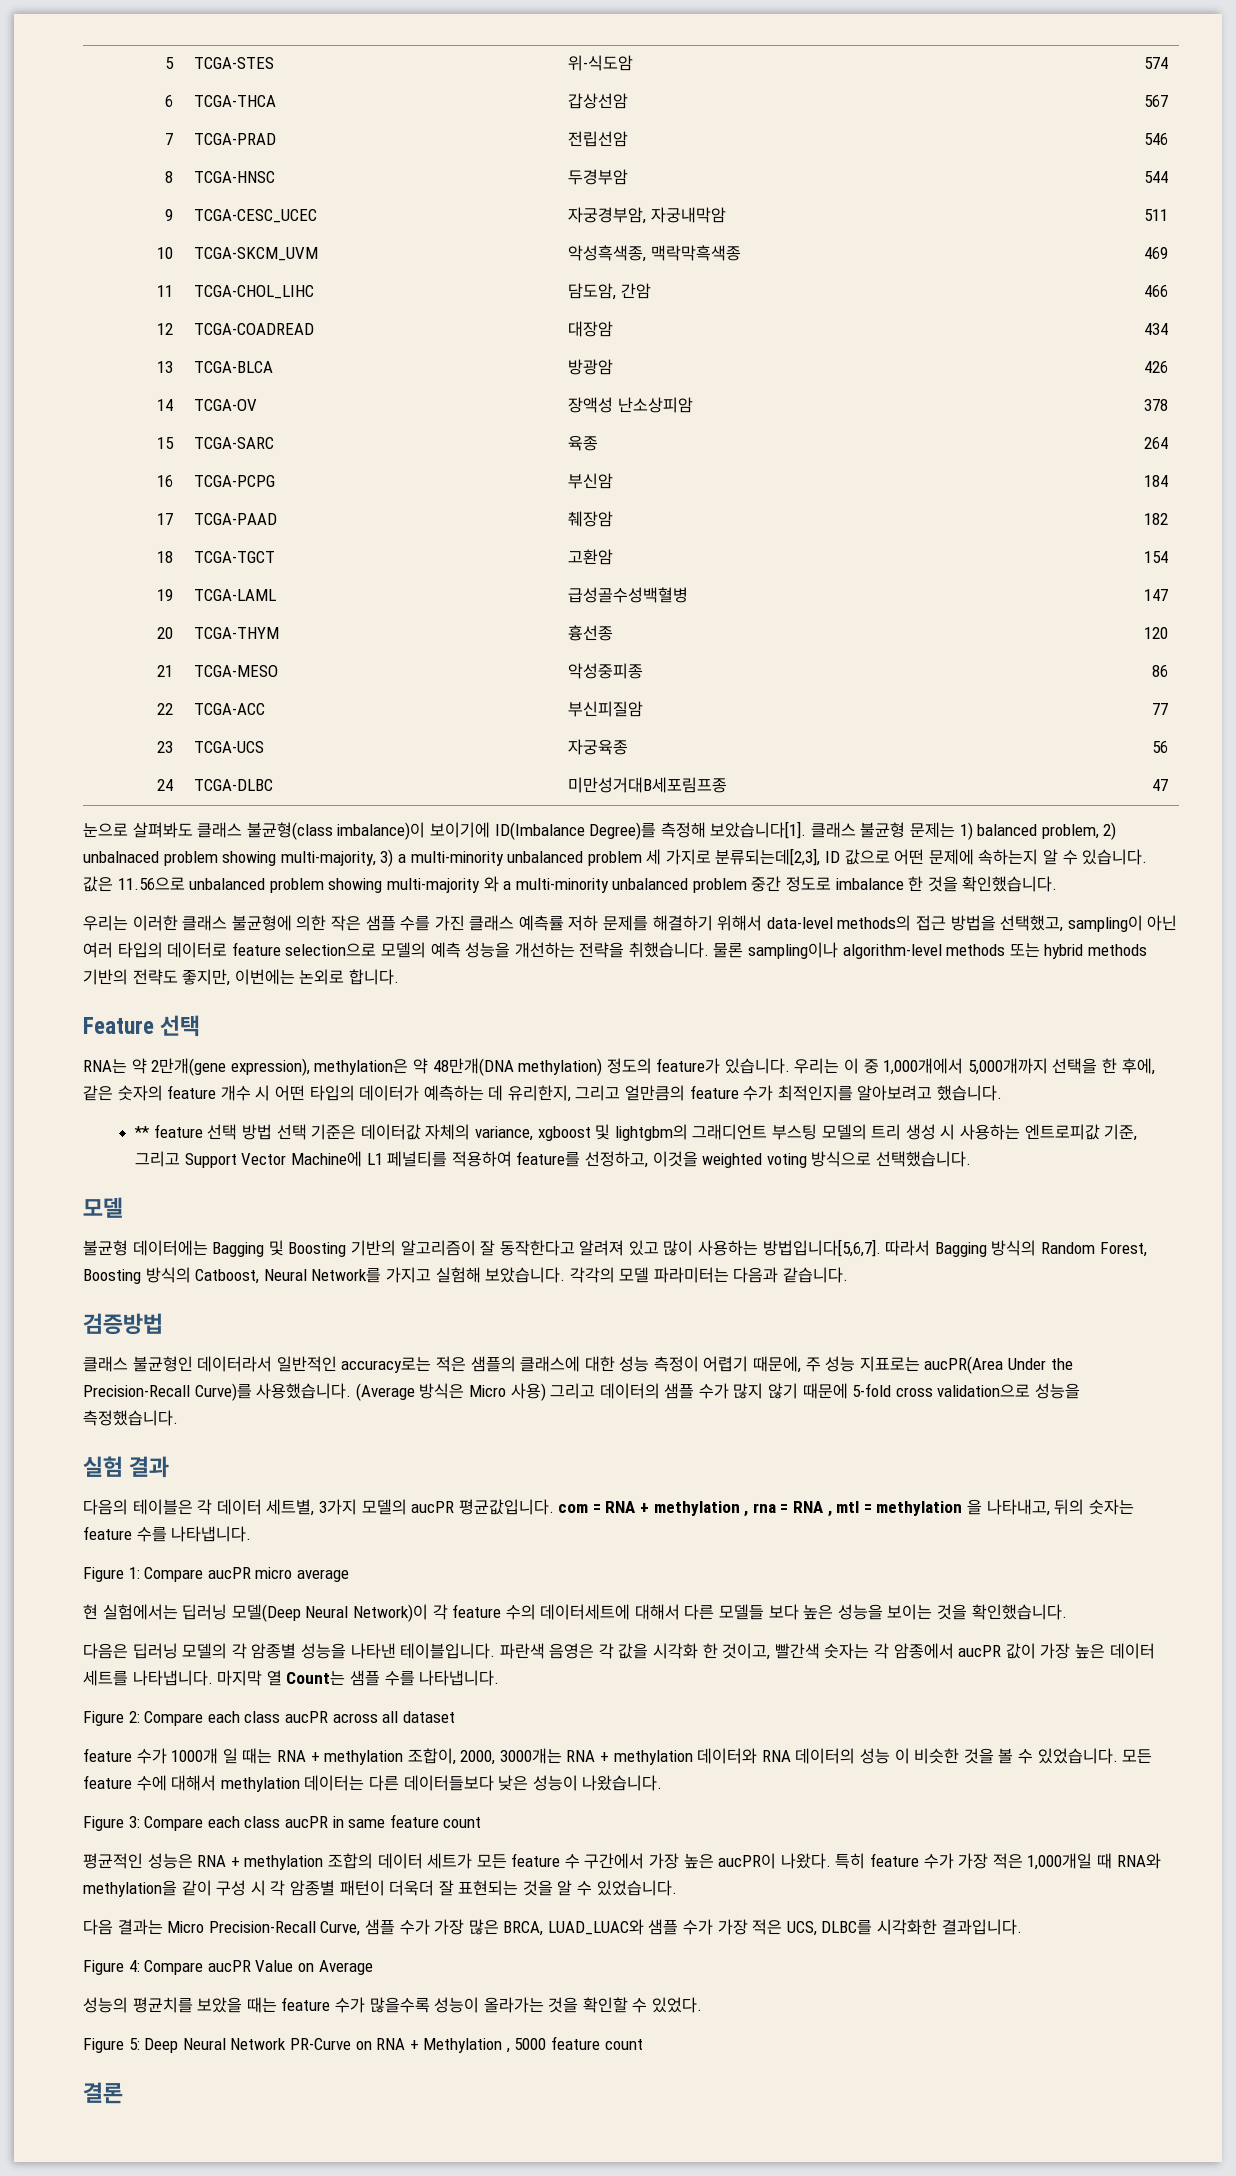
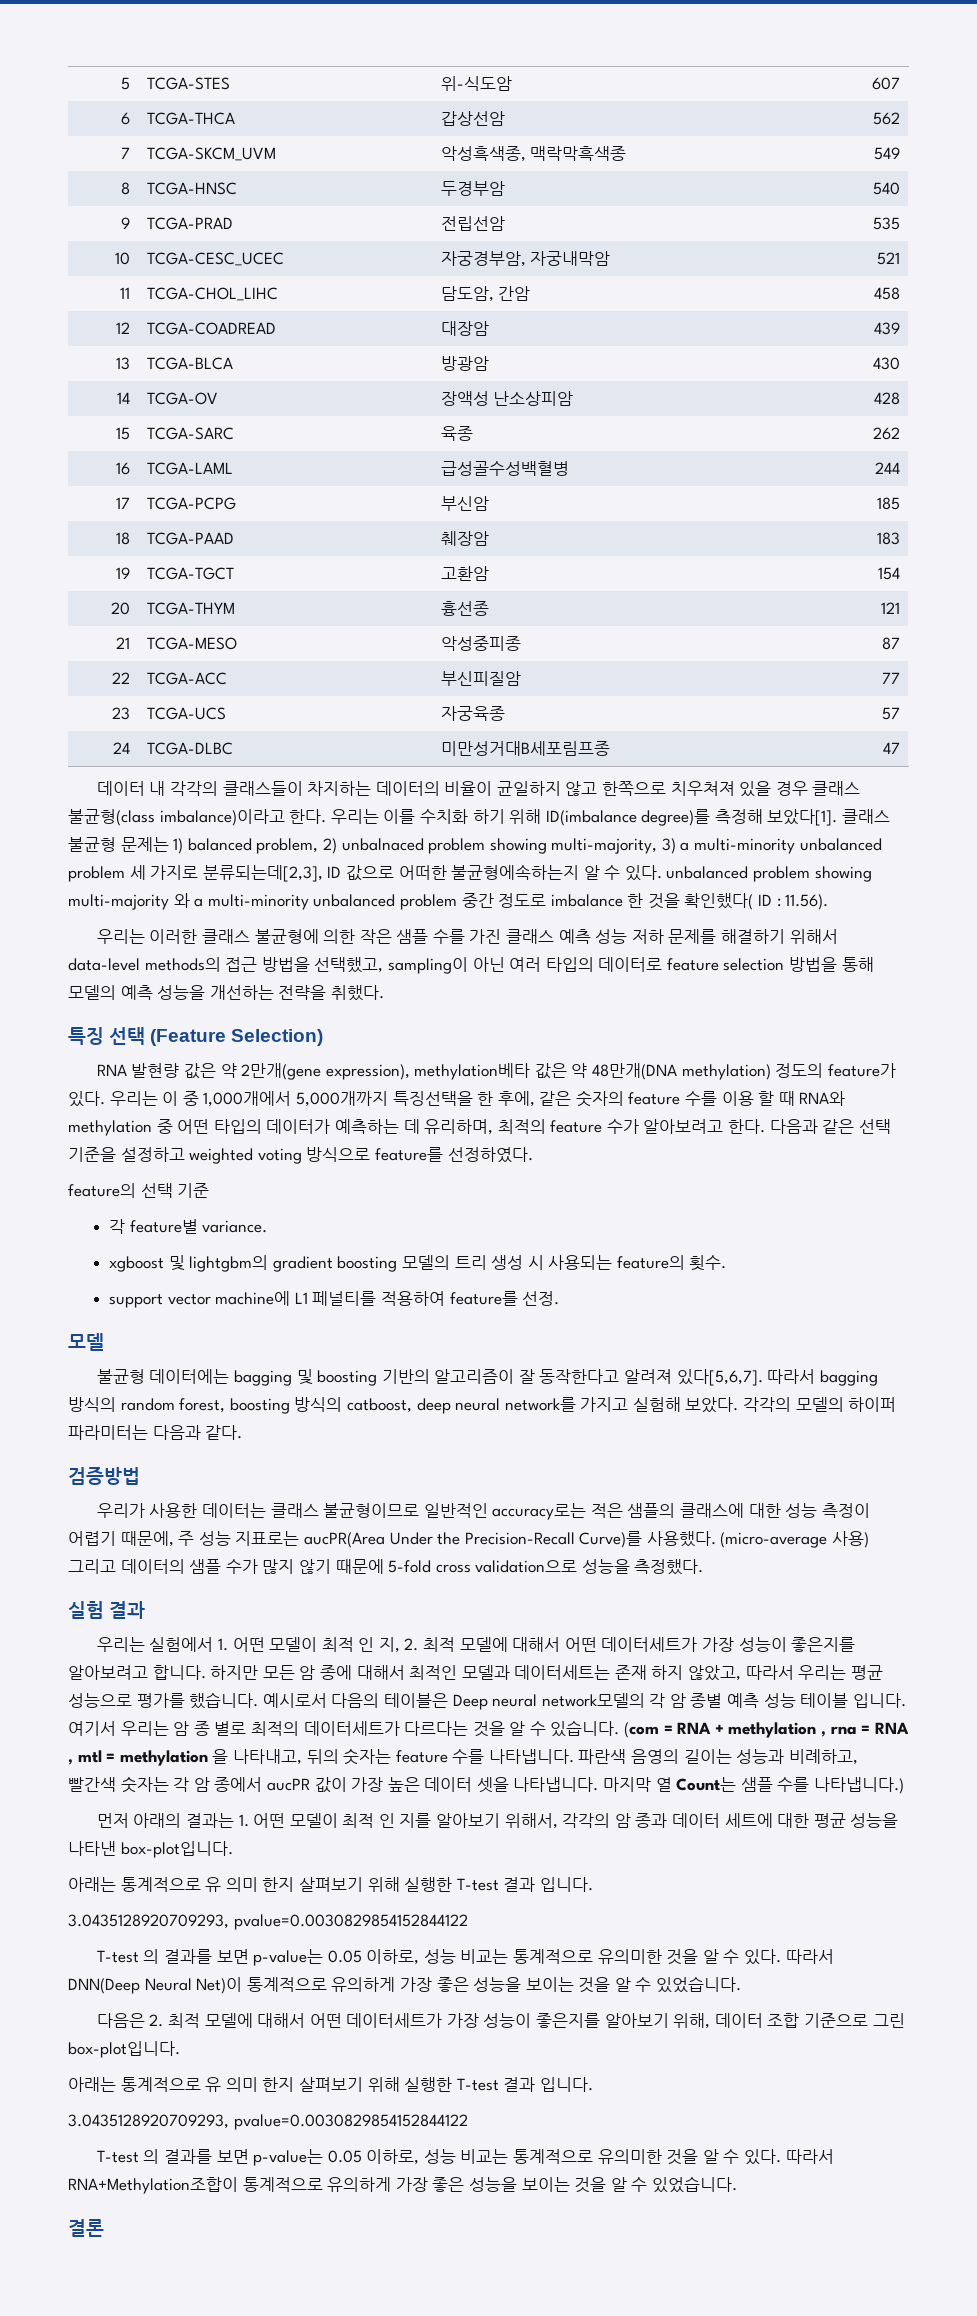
- 5 | TCGA-STES | 위-식도암 | 574
+ 5 | TCGA-STES | 위-식도암 | 607
- 6 | TCGA-THCA | 갑상선암 | 567
+ 6 | TCGA-THCA | 갑상선암 | 562
- 7 | TCGA-PRAD | 전립선암 | 546
+ 7 | TCGA-SKCM_UVM | 악성흑색종, 맥락막흑색종 | 549
- 8 | TCGA-HNSC | 두경부암 | 544
+ 8 | TCGA-HNSC | 두경부암 | 540
- 9 | TCGA-CESC_UCEC | 자궁경부암, 자궁내막암 | 511
- 10 | TCGA-SKCM_UVM | 악성흑색종, 맥락막흑색종 | 469
+ 9 | TCGA-PRAD | 전립선암 | 535
+ 10 | TCGA-CESC_UCEC | 자궁경부암, 자궁내막암 | 521
- 11 | TCGA-CHOL_LIHC | 담도암, 간암 | 466
+ 11 | TCGA-CHOL_LIHC | 담도암, 간암 | 458
- 12 | TCGA-COADREAD | 대장암 | 434
+ 12 | TCGA-COADREAD | 대장암 | 439
- 13 | TCGA-BLCA | 방광암 | 426
+ 13 | TCGA-BLCA | 방광암 | 430
- 14 | TCGA-OV | 장액성 난소상피암 | 378
+ 14 | TCGA-OV | 장액성 난소상피암 | 428
- 15 | TCGA-SARC | 육종 | 264
+ 15 | TCGA-SARC | 육종 | 262
- 16 | TCGA-PCPG | 부신암 | 184
- 17 | TCGA-PAAD | 췌장암 | 182
- 18 | TCGA-TGCT | 고환암 | 154
+ 16 | TCGA-LAML | 급성골수성백혈병 | 244
+ 17 | TCGA-PCPG | 부신암 | 185
+ 18 | TCGA-PAAD | 췌장암 | 183
+ 19 | TCGA-TGCT | 고환암 | 154
- 19 | TCGA-LAML | 급성골수성백혈병 | 147
- 20 | TCGA-THYM | 흉선종 | 120
+ 20 | TCGA-THYM | 흉선종 | 121
- 21 | TCGA-MESO | 악성중피종 | 86
+ 21 | TCGA-MESO | 악성중피종 | 87
- 23 | TCGA-UCS | 자궁육종 | 56
+ 23 | TCGA-UCS | 자궁육종 | 57
- 눈으로 살펴봐도 클래스 불균형(class imbalance)이 보이기에 ID(Imbalance Degree)를 측정해 보았습니다[1].
+ 데이터 내 각각의 클래스들이 차지하는 데이터의 비율이 균일하지 않고 한쪽으로 치우쳐져 있을 경우 클래스 불균형(class imbalance)이라고 한다. 우리는 이를 수치화 하기 위해 ID(imbalance degree)를 측정해 보았다[1].
- 클래스 불균형 문제는 1) balanced problem, 2) unbalnaced problem showing multi-majority, 3) a multi-minority unbalanced problem 세 가지로 분류되는데[2,3], ID 값으로 어떤 문제에 속하는지 알 수 있습니다. 값은 11.56으로 unbalanced problem showing multi-majority 와 a multi-minority unbalanced problem 중간 정도로 imbalance 한 것을 확인했습니다.
+ 클래스 불균형 문제는 1) balanced problem, 2) unbalnaced problem showing multi-majority, 3) a multi-minority unbalanced problem 세 가지로 분류되는데[2,3], ID 값으로 어떠한 불균형에속하는지 알 수 있다. unbalanced problem showing multi-majority 와 a multi-minority unbalanced problem 중간 정도로 imbalance 한 것을 확인했다( ID : 11.56).
- 우리는 이러한 클래스 불균형에 의한 작은 샘플 수를 가진 클래스 예측률 저하 문제를 해결하기 위해서 data-level methods의 접근 방법을 선택했고, sampling이 아닌 여러 타입의 데이터로 feature selection으로 모델의 예측 성능을 개선하는 전략을 취했습니다. 물론 sampling이나 algorithm-level methods 또는 hybrid methods 기반의 전략도 좋지만, 이번에는 논외로 합니다.
- Feature 선택
- RNA는 약 2만개(gene expression), methylation은 약 48만개(DNA methylation) 정도의 feature가 있습니다.
+ 우리는 이러한 클래스 불균형에 의한 작은 샘플 수를 가진 클래스 예측 성능 저하 문제를 해결하기 위해서 data-level methods의 접근 방법을 선택했고, sampling이 아닌 여러 타입의 데이터로 feature selection 방법을 통해 모델의 예측 성능을 개선하는 전략을 취했다.
+ 특징 선택 (Feature Selection)
+ RNA 발현량 값은 약 2만개(gene expression), methylation베타 값은 약 48만개(DNA methylation) 정도의 feature가 있다.
- 우리는 이 중 1,000개에서 5,000개까지 선택을 한 후에, 같은 숫자의 feature 개수 시 어떤 타입의 데이터가 예측하는 데 유리한지, 그리고 얼만큼의 feature 수가 최적인지를 알아보려고 했습니다.
- ** feature 선택 방법 선택 기준은 데이터값 자체의 variance, xgboost 및 lightgbm의 그래디언트 부스팅 모델의 트리 생성 시 사용하는 엔트로피값 기준, 그리고 Support Vector Machine에 L1 페널티를 적용하여 feature를 선정하고, 이것을 weighted voting 방식으로 선택했습니다.
+ 우리는 이 중 1,000개에서 5,000개까지 특징선택을 한 후에, 같은 숫자의 feature 수를 이용 할 때 RNA와 methylation 중 어떤 타입의 데이터가 예측하는 데 유리하며, 최적의 feature 수가 알아보려고 한다. 다음과 같은 선택 기준을 설정하고 weighted voting 방식으로 feature를 선정하였다.
+ feature의 선택 기준
+ 각 feature별 variance.
+ xgboost 및 lightgbm의 gradient boosting 모델의 트리 생성 시 사용되는 feature의 횟수.
+ support vector machine에 L1 페널티를 적용하여 feature를 선정.
- 불균형 데이터에는 Bagging 및 Boosting 기반의 알고리즘이 잘 동작한다고 알려져 있고 많이 사용하는 방법입니다[5,6,7]. 따라서 Bagging 방식의 Random Forest, Boosting 방식의 Catboost, Neural Network를 가지고 실험해 보았습니다. 각각의 모델 파라미터는 다음과 같습니다.
+ 불균형 데이터에는 bagging 및 boosting 기반의 알고리즘이 잘 동작한다고 알려져 있다[5,6,7]. 따라서 bagging 방식의 random forest, boosting 방식의 catboost, deep neural network를 가지고 실험해 보았다. 각각의 모델의 하이퍼 파라미터는 다음과 같다.
- 클래스 불균형인 데이터라서 일반적인 accuracy로는 적은 샘플의 클래스에 대한 성능 측정이 어렵기 때문에, 주 성능 지표로는 aucPR(Area Under the Precision-Recall Curve)를 사용했습니다. (Average 방식은 Micro 사용) 그리고 데이터의 샘플 수가 많지 않기 때문에 5-fold cross validation으로 성능을 측정했습니다.
+ 우리가 사용한 데이터는 클래스 불균형이므로 일반적인 accuracy로는 적은 샘플의 클래스에 대한 성능 측정이 어렵기 때문에, 주 성능 지표로는 aucPR(Area Under the Precision-Recall Curve)를 사용했다. (micro-average 사용) 그리고 데이터의 샘플 수가 많지 않기 때문에 5-fold cross validation으로 성능을 측정했다.
- 다음의 테이블은 각 데이터 세트별, 3가지 모델의 aucPR 평균값입니다. com = RNA + methylation , rna = RNA , mtl = methylation 을 나타내고, 뒤의 숫자는 feature 수를 나타냅니다.
- Figure 1: Compare aucPR micro average
- 현 실험에서는 딥러닝 모델(Deep Neural Network)이 각 feature 수의 데이터세트에 대해서 다른 모델들 보다 높은 성능을 보이는 것을 확인했습니다.
- 다음은 딥러닝 모델의 각 암종별 성능을 나타낸 테이블입니다. 파란색 음영은 각 값을 시각화 한 것이고, 빨간색 숫자는 각 암종에서 aucPR 값이 가장 높은 데이터 세트를 나타냅니다.
+ 우리는 실험에서 1. 어떤 모델이 최적 인 지, 2. 최적 모델에 대해서 어떤 데이터세트가 가장 성능이 좋은지를 알아보려고 합니다. 하지만 모든 암 종에 대해서 최적인 모델과 데이터세트는 존재 하지 않았고, 따라서 우리는 평균 성능으로 평가를 했습니다. 예시로서 다음의 테이블은 Deep neural network모델의 각 암 종별 예측 성능 테이블 입니다. 여기서 우리는 암 종 별로 최적의 데이터세트가 다르다는 것을 알 수 있습니다. (com = RNA + methylation , rna = RNA , mtl = methylation 을 나타내고, 뒤의 숫자는 feature 수를 나타냅니다. 파란색 음영의 길이는 성능과 비례하고, 빨간색 숫자는 각 암 종에서 aucPR 값이 가장 높은 데이터 셋을 나타냅니다.
- 마지막 열 Count는 샘플 수를 나타냅니다.
- Figure 2: Compare each class aucPR across all dataset
- feature 수가 1000개 일 때는 RNA + methylation 조합이, 2000, 3000개는 RNA + methylation 데이터와 RNA 데이터의 성능 이 비슷한 것을 볼 수 있었습니다. 모든 feature 수에 대해서 methylation 데이터는 다른 데이터들보다 낮은 성능이 나왔습니다.
- Figure 3: Compare each class aucPR in same feature count
- 평균적인 성능은 RNA + methylation 조합의 데이터 세트가 모든 feature 수 구간에서 가장 높은 aucPR이 나왔다. 특히 feature 수가 가장 적은 1,000개일 때 RNA와 methylation을 같이 구성 시 각 암종별 패턴이 더욱더 잘 표현되는 것을 알 수 있었습니다.
- 다음 결과는 Micro Precision-Recall Curve, 샘플 수가 가장 많은 BRCA, LUAD_LUAC와 샘플 수가 가장 적은 UCS, DLBC를 시각화한 결과입니다.
- Figure 4: Compare aucPR Value on Average
- 성능의 평균치를 보았을 때는 feature 수가 많을수록 성능이 올라가는 것을 확인할 수 있었다.
- Figure 5: Deep Neural Network PR-Curve on RNA + Methylation , 5000 feature count
+ 마지막 열 Count는 샘플 수를 나타냅니다.)
+ 먼저 아래의 결과는 1. 어떤 모델이 최적 인 지를 알아보기 위해서, 각각의 암 종과 데이터 세트에 대한 평균 성능을 나타낸 box-plot입니다.
+ 아래는 통계적으로 유 의미 한지 살펴보기 위해 실행한 T-test 결과 입니다.
+ 3.0435128920709293, pvalue=0.0030829854152844122
+ T-test 의 결과를 보면 p-value는 0.05 이하로, 성능 비교는 통계적으로 유의미한 것을 알 수 있다. 따라서 DNN(Deep Neural Net)이 통계적으로 유의하게 가장 좋은 성능을 보이는 것을 알 수 있었습니다.
+ 다음은 2. 최적 모델에 대해서 어떤 데이터세트가 가장 성능이 좋은지를 알아보기 위해, 데이터 조합 기준으로 그린 box-plot입니다.
+ 아래는 통계적으로 유 의미 한지 살펴보기 위해 실행한 T-test 결과 입니다.
+ 3.0435128920709293, pvalue=0.0030829854152844122
+ T-test 의 결과를 보면 p-value는 0.05 이하로, 성능 비교는 통계적으로 유의미한 것을 알 수 있다. 따라서 RNA+Methylation조합이 통계적으로 유의하게 가장 좋은 성능을 보이는 것을 알 수 있었습니다.

